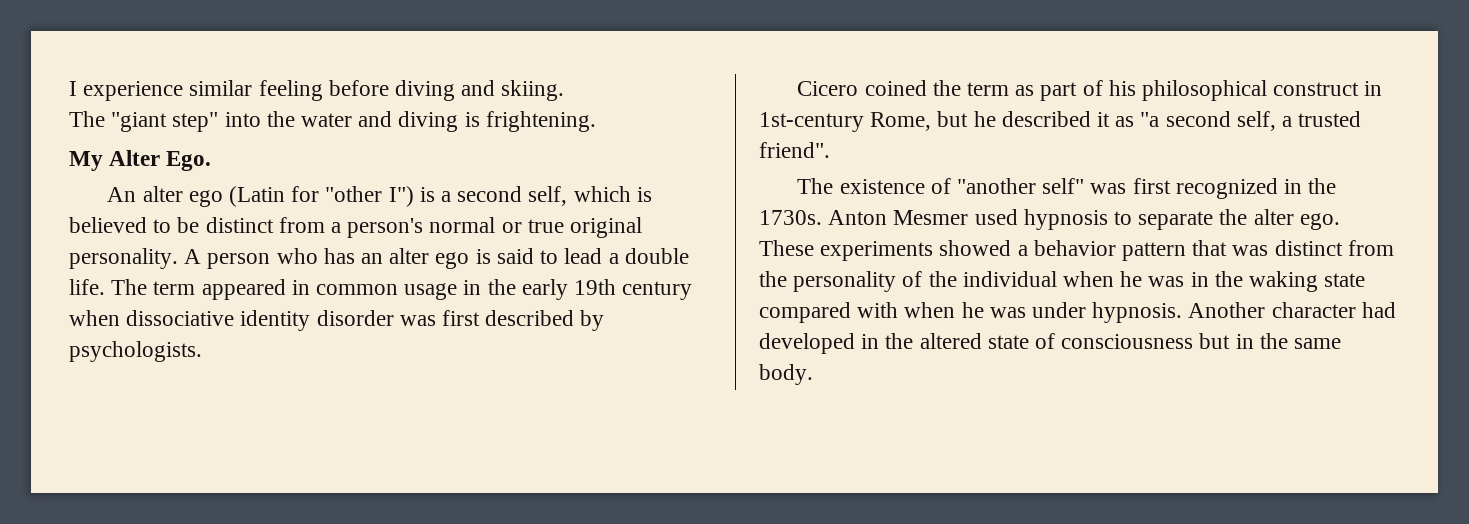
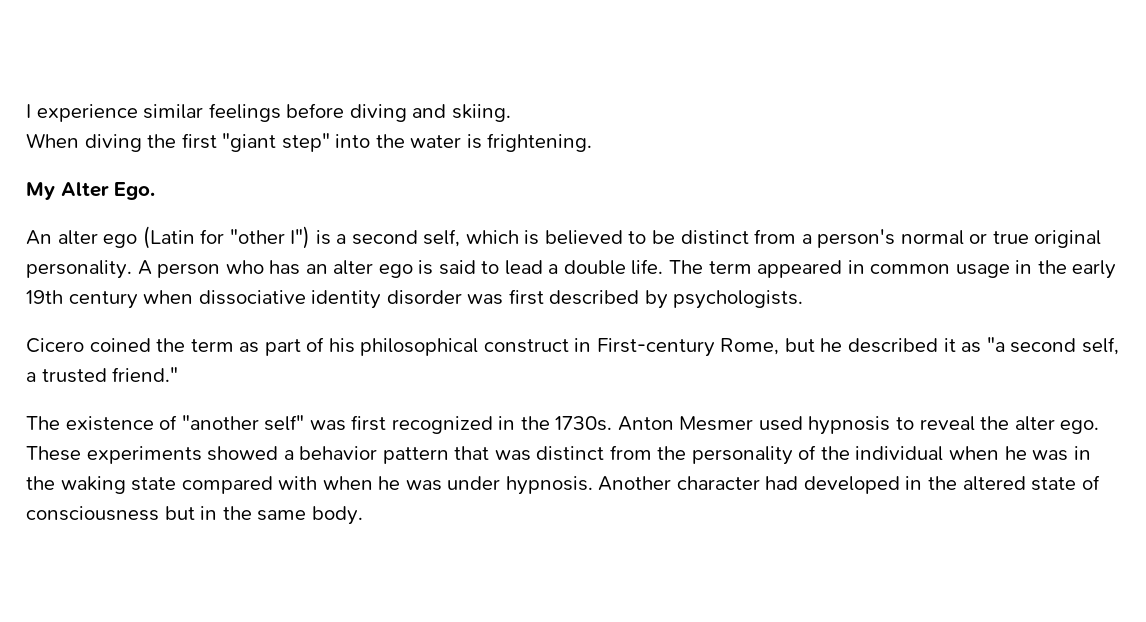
- I experience similar feeling before diving and skiing.
+ I experience similar feelings before diving and skiing.
- The "giant step" into the water and diving is frightening.
+ When diving the first "giant step" into the water is frightening.
- Cicero coined the term as part of his philosophical construct in 1st-century Rome, but he described it as "a second self, a trusted friend".
+ Cicero coined the term as part of his philosophical construct in First-century Rome, but he described it as "a second self, a trusted friend."
- Anton Mesmer used hypnosis to separate the alter ego.
+ Anton Mesmer used hypnosis to reveal the alter ego.

